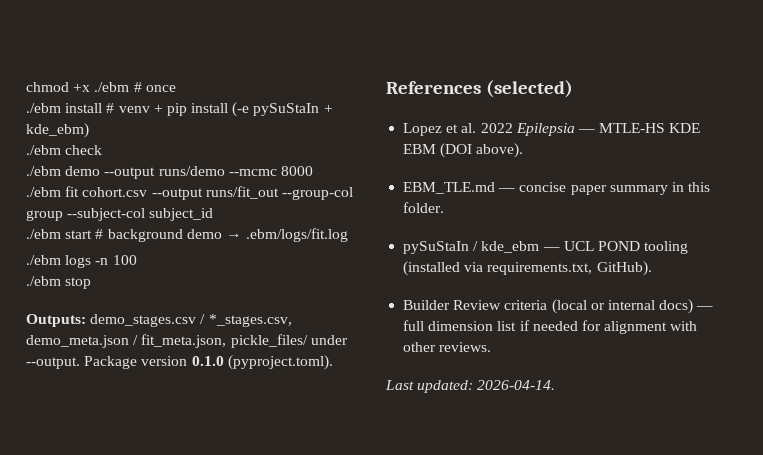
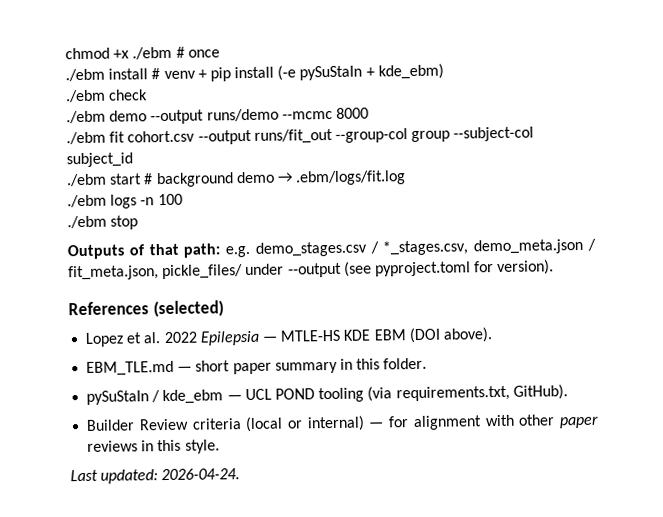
- Outputs: demo_stages.csv / *_stages.csv, demo_meta.json / fit_meta.json, pickle_files/ under --output. Package version 0.1.0 (pyproject.toml).
+ Outputs of that path: e.g. demo_stages.csv / *_stages.csv, demo_meta.json / fit_meta.json, pickle_files/ under --output (see pyproject.toml for version).
- EBM_TLE.md — concise paper summary in this folder.
+ EBM_TLE.md — short paper summary in this folder.
- pySuStaIn / kde_ebm — UCL POND tooling (installed via requirements.txt, GitHub).
+ pySuStaIn / kde_ebm — UCL POND tooling (via requirements.txt, GitHub).
- Builder Review criteria (local or internal docs) — full dimension list if needed for alignment with other reviews.
+ Builder Review criteria (local or internal) — for alignment with other paper reviews in this style.
- Last updated: 2026-04-14.
+ Last updated: 2026-04-24.

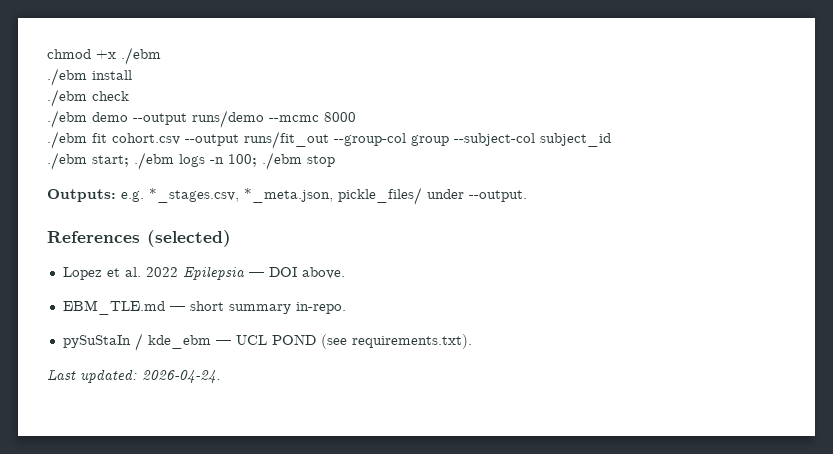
- chmod +x ./ebm # once
+ chmod +x ./ebm
- ./ebm install # venv + pip install (-e pySuStaIn + kde_ebm)
+ ./ebm install
- ./ebm start # background demo → .ebm/logs/fit.log
- ./ebm logs -n 100
- ./ebm stop
+ ./ebm start; ./ebm logs -n 100; ./ebm stop
- Outputs of that path: e.g. demo_stages.csv / *_stages.csv, demo_meta.json / fit_meta.json, pickle_files/ under --output (see pyproject.toml for version).
+ Outputs: e.g. *_stages.csv, *_meta.json, pickle_files/ under --output.
- Lopez et al. 2022 Epilepsia — MTLE-HS KDE EBM (DOI above).
- EBM_TLE.md — short paper summary in this folder.
+ Lopez et al. 2022 Epilepsia — DOI above.
+ EBM_TLE.md — short summary in-repo.
- pySuStaIn / kde_ebm — UCL POND tooling (via requirements.txt, GitHub).
- Builder Review criteria (local or internal) — for alignment with other paper reviews in this style.
+ pySuStaIn / kde_ebm — UCL POND (see requirements.txt).

